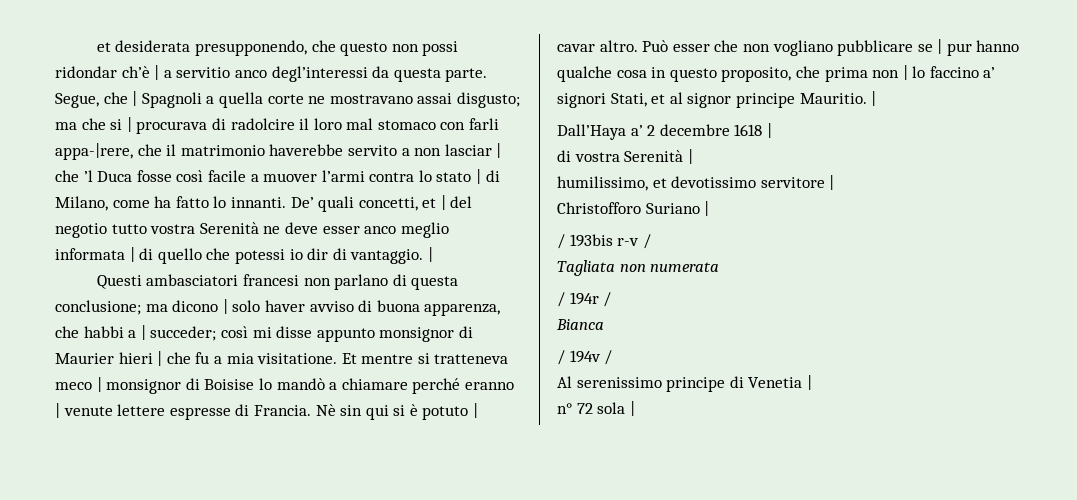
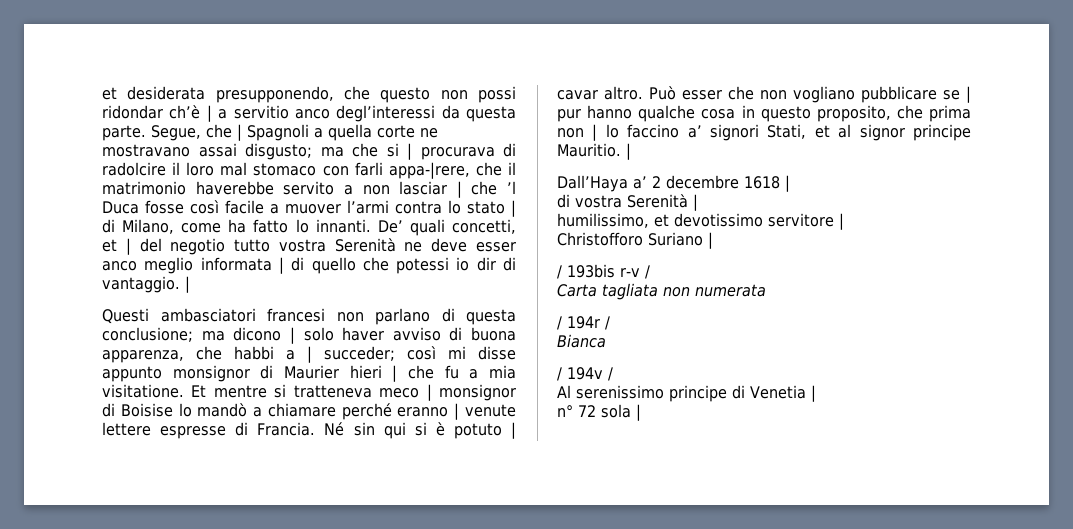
- Nè sin qui si è potuto | cavar altro.
+ Né sin qui si è potuto | cavar altro.
- Tagliata non numerata
+ Carta tagliata non numerata

